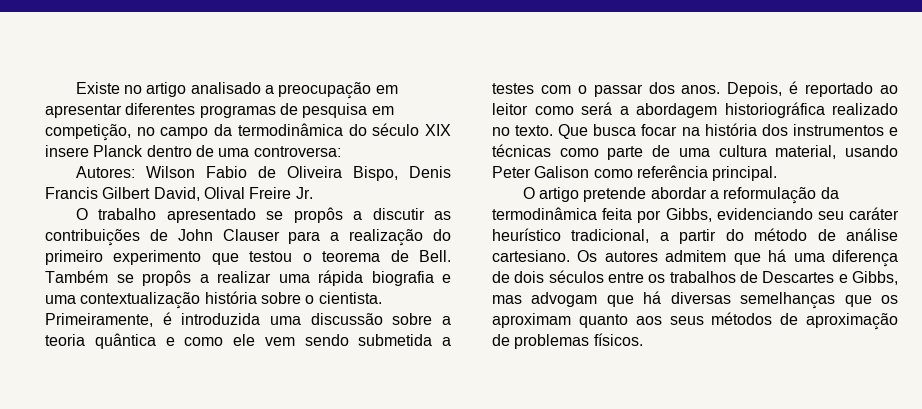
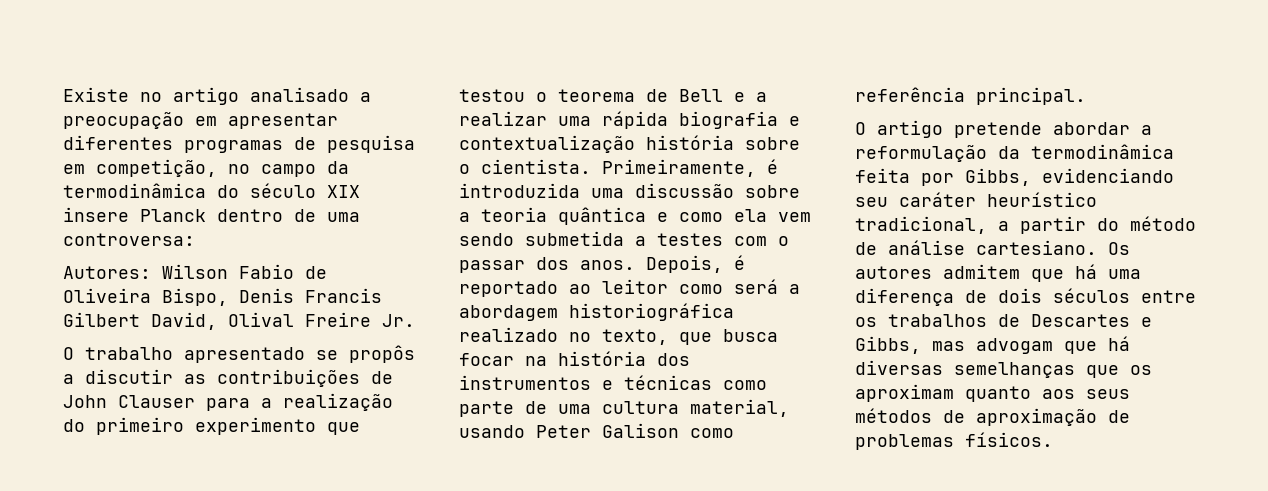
- O trabalho apresentado se propôs a discutir as contribuições de John Clauser para a realização do primeiro experimento que testou o teorema de Bell. Também se propôs a realizar uma rápida biografia e uma contextualização história sobre o cientista.
+ O trabalho apresentado se propôs a discutir as contribuições de John Clauser para a realização do primeiro experimento que testou o teorema de Bell e a realizar uma rápida biografia e contextualização história sobre o cientista.
- Primeiramente, é introduzida uma discussão sobre a teoria quântica e como ele vem sendo submetida a testes com o passar dos anos.
+ Primeiramente, é introduzida uma discussão sobre a teoria quântica e como ela vem sendo submetida a testes com o passar dos anos.
- Depois, é reportado ao leitor como será a abordagem historiográfica realizado no texto. Que busca focar na história dos instrumentos e técnicas como parte de uma cultura material, usando Peter Galison como referência principal.
+ Depois, é reportado ao leitor como será a abordagem historiográfica realizado no texto, que busca focar na história dos instrumentos e técnicas como parte de uma cultura material, usando Peter Galison como referência principal.

